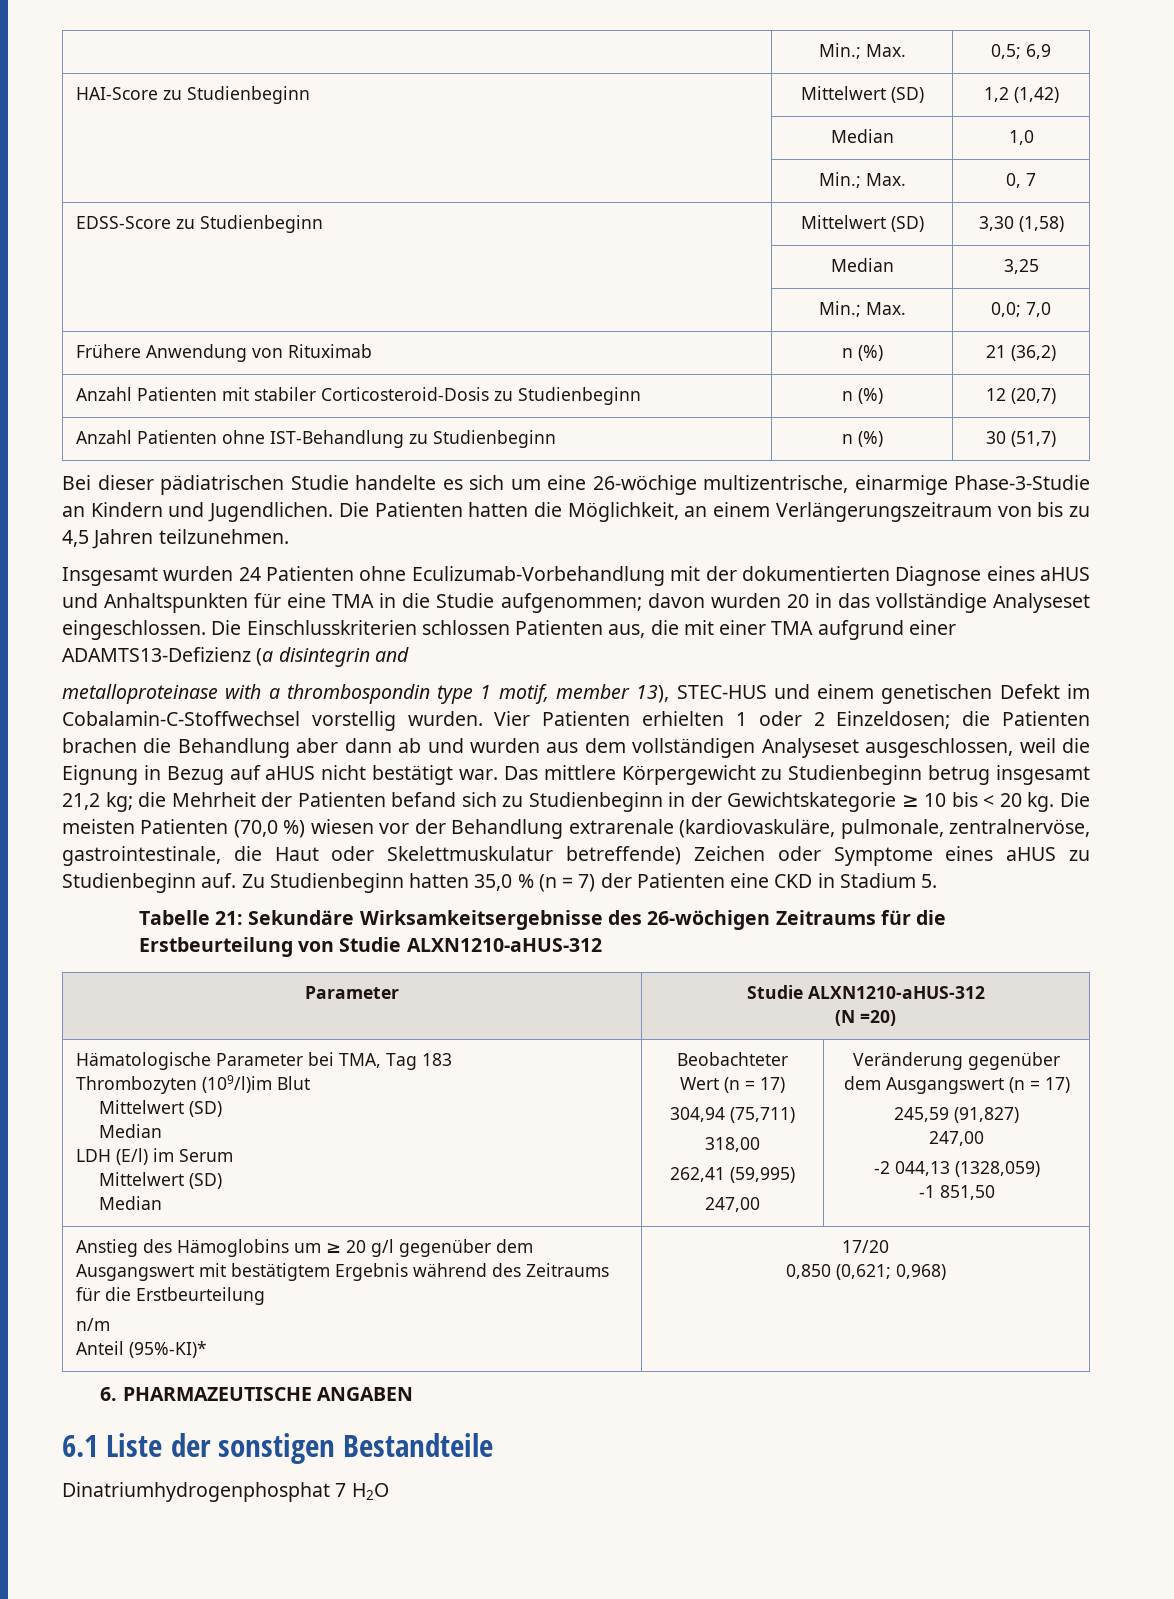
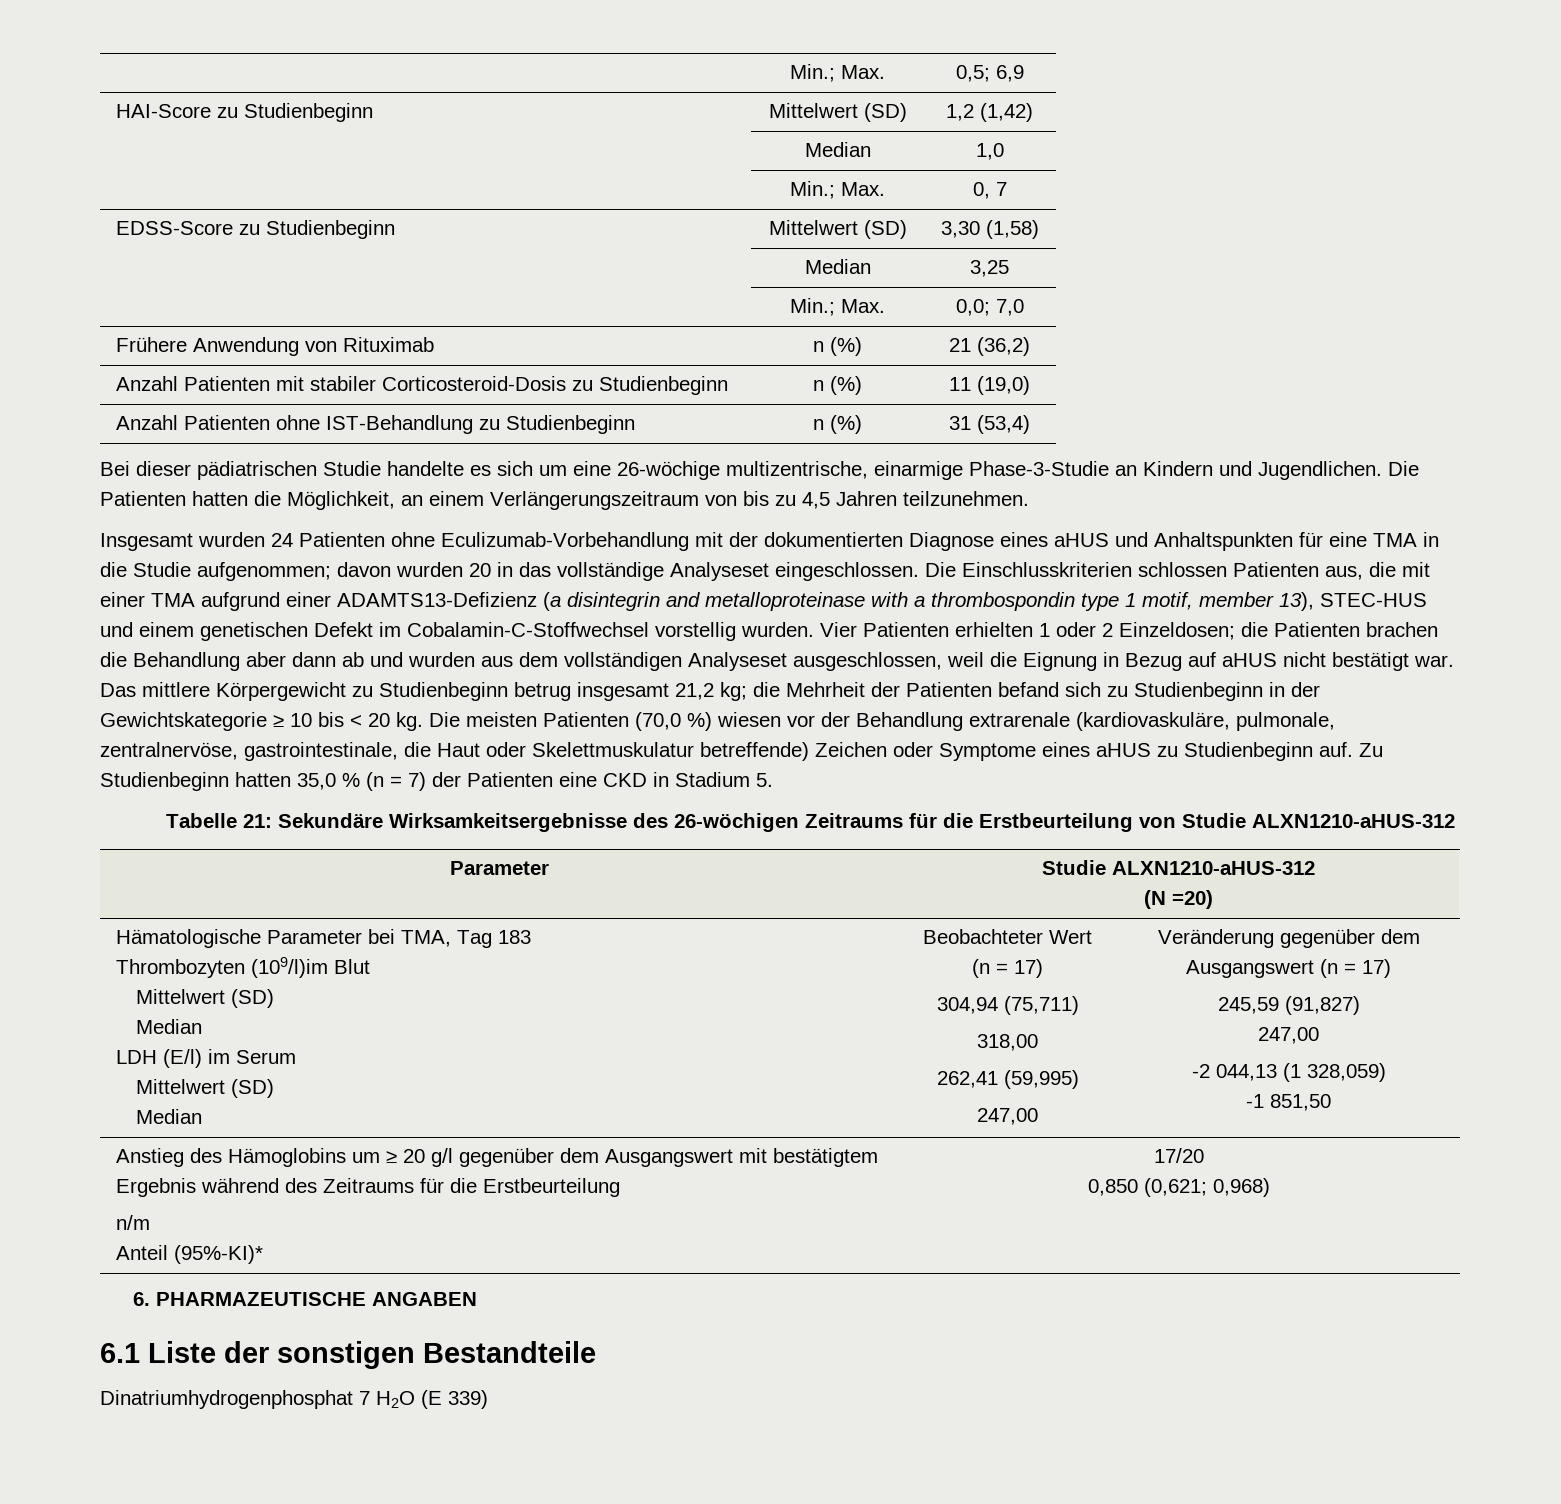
- Anzahl Patienten mit stabiler Corticosteroid-Dosis zu Studienbeginn | n (%) | 12 (20,7)
+ Anzahl Patienten mit stabiler Corticosteroid-Dosis zu Studienbeginn | n (%) | 11 (19,0)
- Anzahl Patienten ohne IST-Behandlung zu Studienbeginn | n (%) | 30 (51,7)
+ Anzahl Patienten ohne IST-Behandlung zu Studienbeginn | n (%) | 31 (53,4)
- Die Einschlusskriterien schlossen Patienten aus, die mit einer TMA aufgrund einer ADAMTS13-Defizienz (a disintegrin and
- metalloproteinase with a thrombospondin type 1 motif, member 13), STEC-HUS und einem genetischen Defekt im Cobalamin-C-Stoffwechsel vorstellig wurden.
+ Die Einschlusskriterien schlossen Patienten aus, die mit einer TMA aufgrund einer ADAMTS13-Defizienz (a disintegrin and metalloproteinase with a thrombospondin type 1 motif, member 13), STEC-HUS und einem genetischen Defekt im Cobalamin-C-Stoffwechsel vorstellig wurden.
- -2 044,13 (1328,059)
+ -2 044,13 (1 328,059)
- Dinatriumhydrogenphosphat 7 H2O
+ Dinatriumhydrogenphosphat 7 H2O (E 339)

